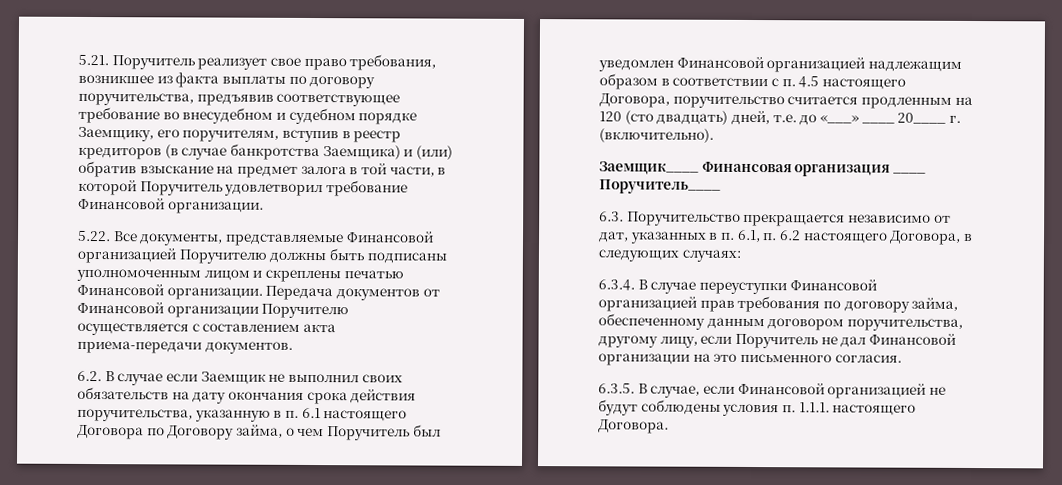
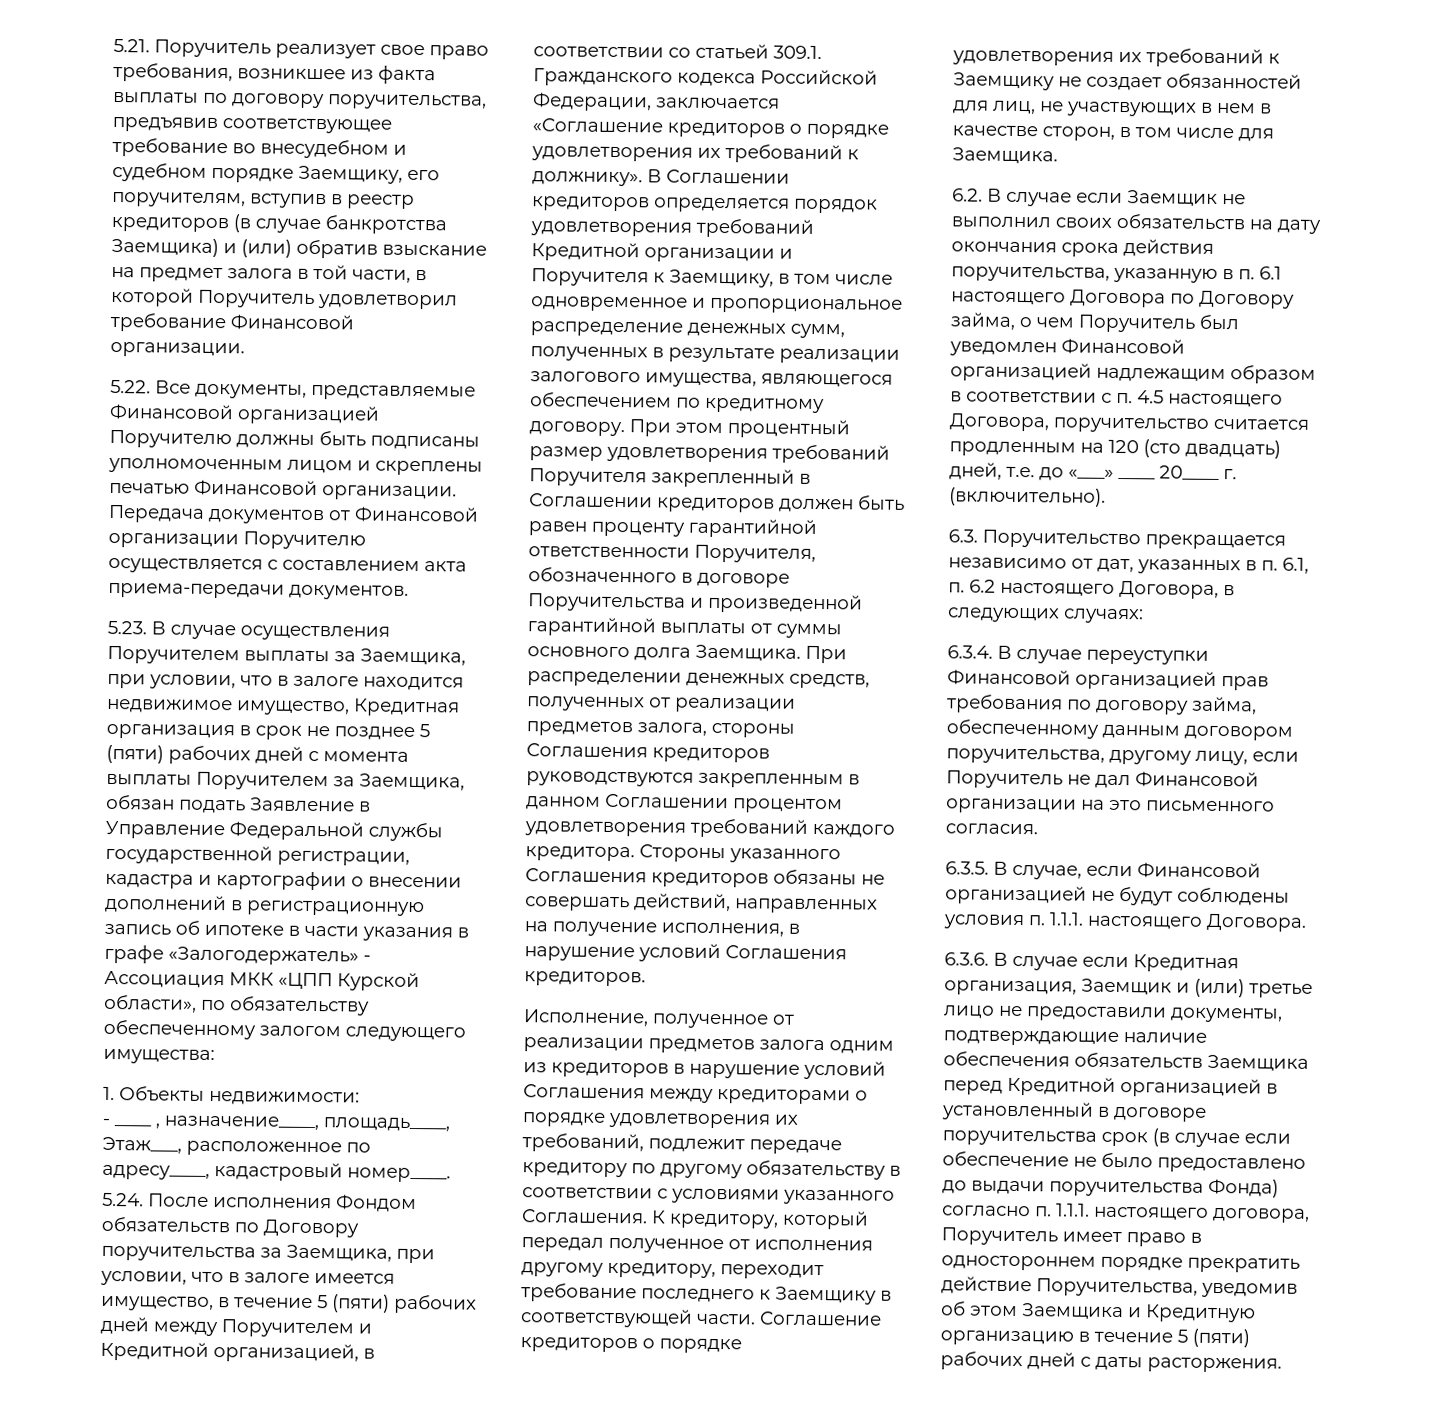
+ 5.23. В случае осуществления Поручителем выплаты за Заемщика, при условии, что в залоге находится недвижимое имущество, Кредитная организация в срок не позднее 5 (пяти) рабочих дней с момента выплаты Поручителем за Заемщика, обязан подать Заявление в Управление Федеральной службы государственной регистрации, кадастра и картографии о внесении дополнений в регистрационную запись об ипотеке в части указания в графе «Залогодержатель» - Ассоциация МКК «ЦПП Курской области», по обязательству обеспеченному залогом следующего имущества:
+ 1. Объекты недвижимости:
+ - ____ , назначение____, площадь____, Этаж___, расположенное по адресу____, кадастровый номер____.
+ 5.24. После исполнения Фондом обязательств по Договору поручительства за Заемщика, при условии, что в залоге имеется имущество, в течение 5 (пяти) рабочих дней между Поручителем и Кредитной организацией, в соответствии со статьей 309.1. Гражданского кодекса Российской Федерации, заключается «Соглашение кредиторов о порядке удовлетворения их требований к должнику». В Соглашении кредиторов определяется порядок удовлетворения требований Кредитной организации и Поручителя к Заемщику, в том числе одновременное и пропорциональное распределение денежных сумм, полученных в результате реализации залогового имущества, являющегося обеспечением по кредитному договору. При этом процентный размер удовлетворения требований Поручителя закрепленный в Соглашении кредиторов должен быть равен проценту гарантийной ответственности Поручителя, обозначенного в договоре Поручительства и произведенной гарантийной выплаты от суммы основного долга Заемщика. При распределении денежных средств, полученных от реализации предметов залога, стороны Соглашения кредиторов руководствуются закрепленным в данном Соглашении процентом удовлетворения требований каждого кредитора. Стороны указанного Соглашения кредиторов обязаны не совершать действий, направленных на получение исполнения, в нарушение условий Соглашения кредиторов.
+ Исполнение, полученное от реализации предметов залога одним из кредиторов в нарушение условий Соглашения между кредиторами о порядке удовлетворения их требований, подлежит передаче кредитору по другому обязательству в соответствии с условиями указанного Соглашения. К кредитору, который передал полученное от исполнения другому кредитору, переходит требование последнего к Заемщику в соответствующей части. Соглашение кредиторов о порядке удовлетворения их требований к Заемщику не создает обязанностей для лиц, не участвующих в нем в качестве сторон, в том числе для Заемщика.
- Заемщик____ Финансовая организация ____ Поручитель____
+ 6.3.6. В случае если Кредитная организация, Заемщик и (или) третье лицо не предоставили документы, подтверждающие наличие обеспечения обязательств Заемщика перед Кредитной организацией в установленный в договоре поручительства срок (в случае если обеспечение не было предоставлено до выдачи поручительства Фонда) согласно п. 1.1.1. настоящего договора, Поручитель имеет право в одностороннем порядке прекратить действие Поручительства, уведомив об этом Заемщика и Кредитную организацию в течение 5 (пяти) рабочих дней с даты расторжения.

